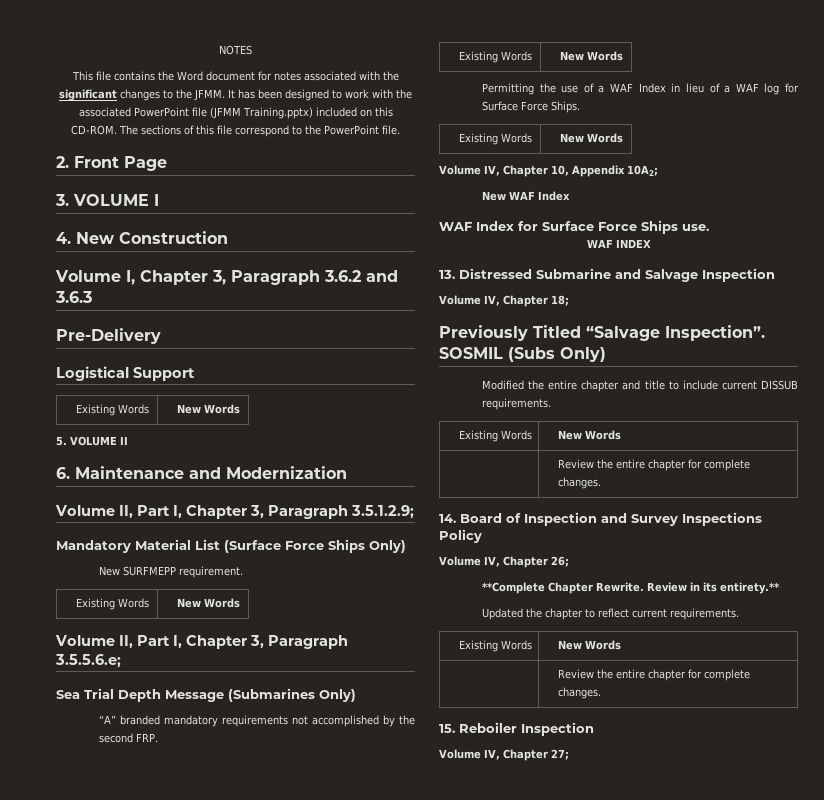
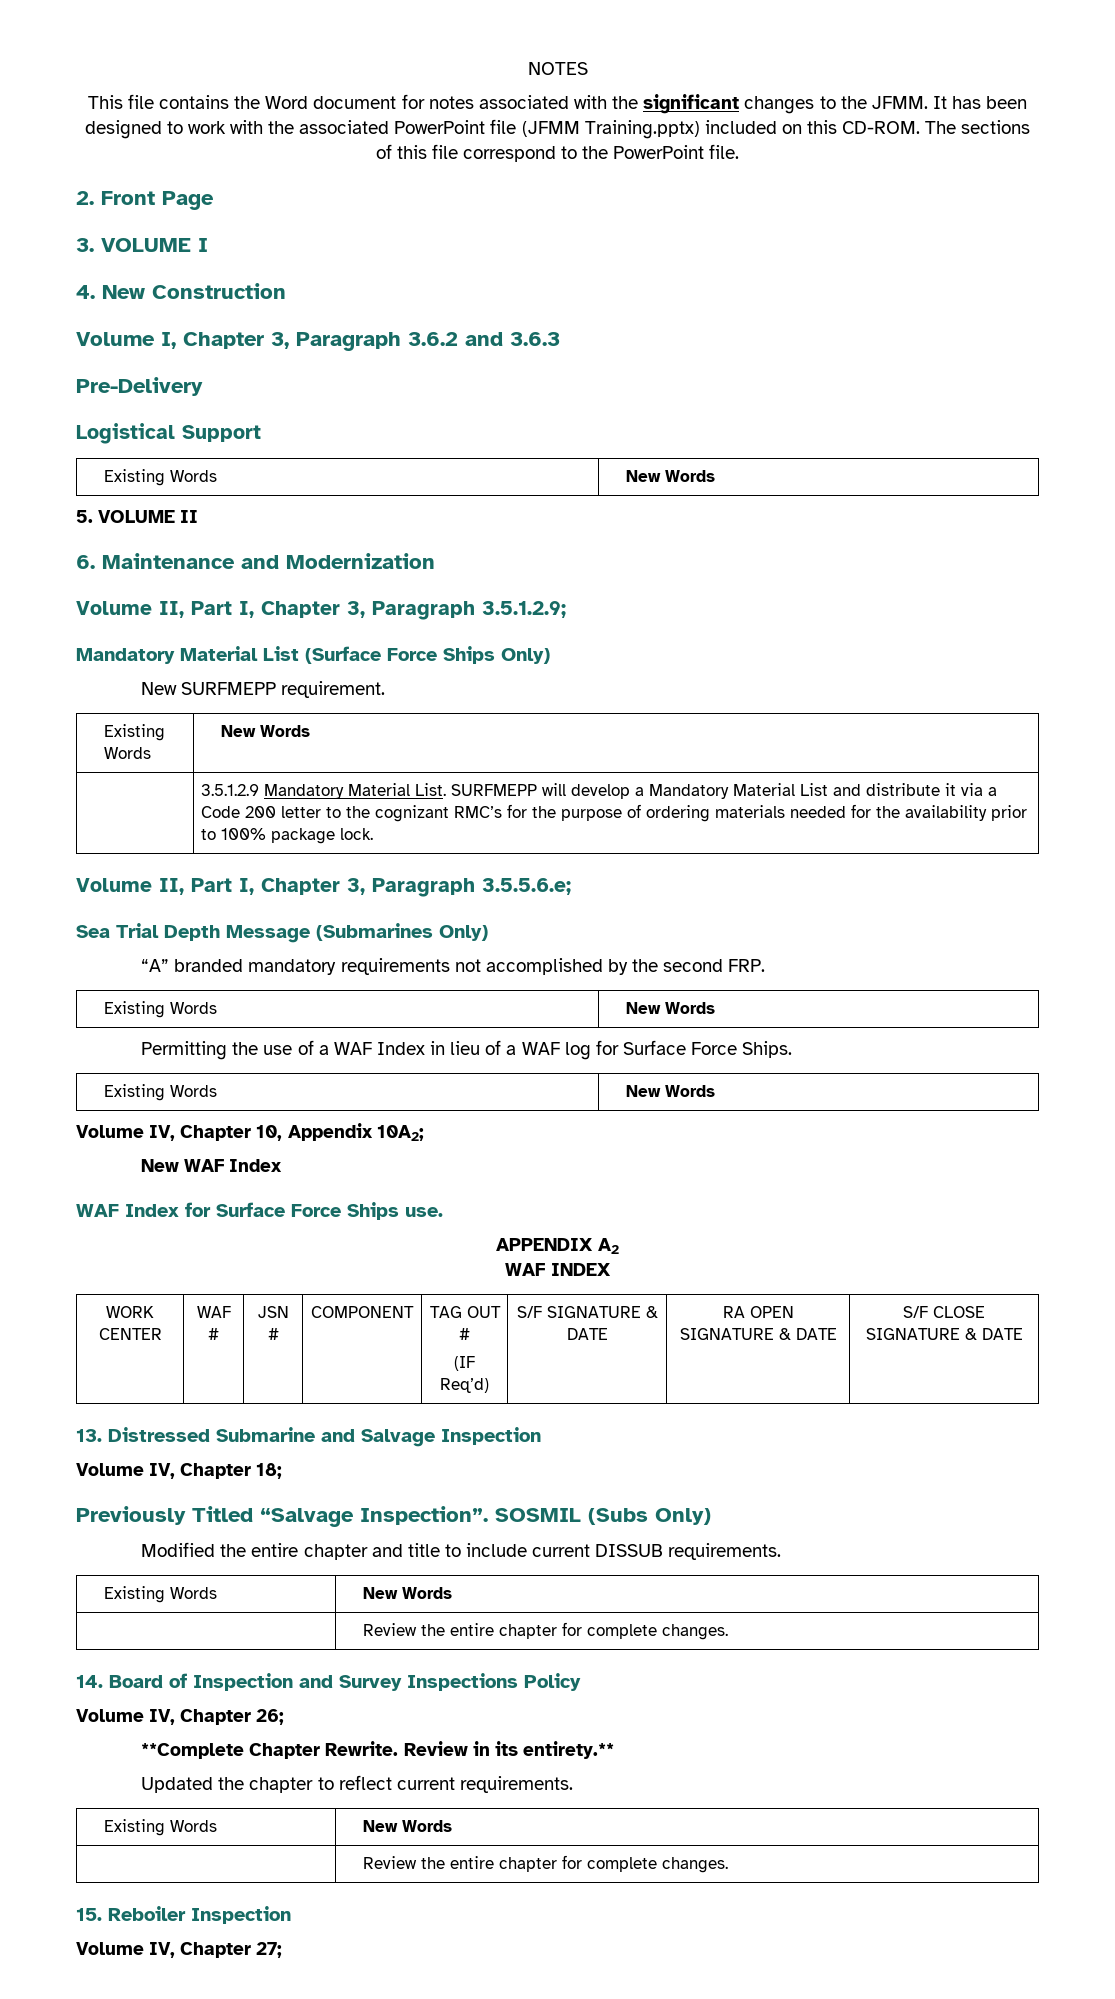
+ | 3.5.1.2.9 Mandatory Material List. SURFMEPP will develop a Mandatory Material List and distribute it via a Code 200 letter to the cognizant RMC’s for the purpose of ordering materials needed for the availability prior to 100% package lock.
+ APPENDIX A2
+ WORK CENTER | WAF # | JSN # | COMPONENT | TAG OUT #
+ (IF Req’d) | S/F SIGNATURE & DATE | RA OPEN SIGNATURE & DATE | S/F CLOSE SIGNATURE & DATE

